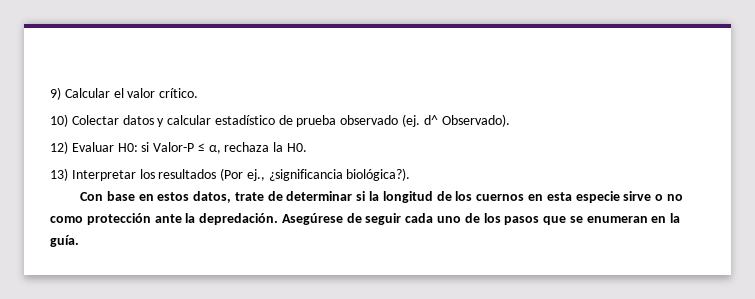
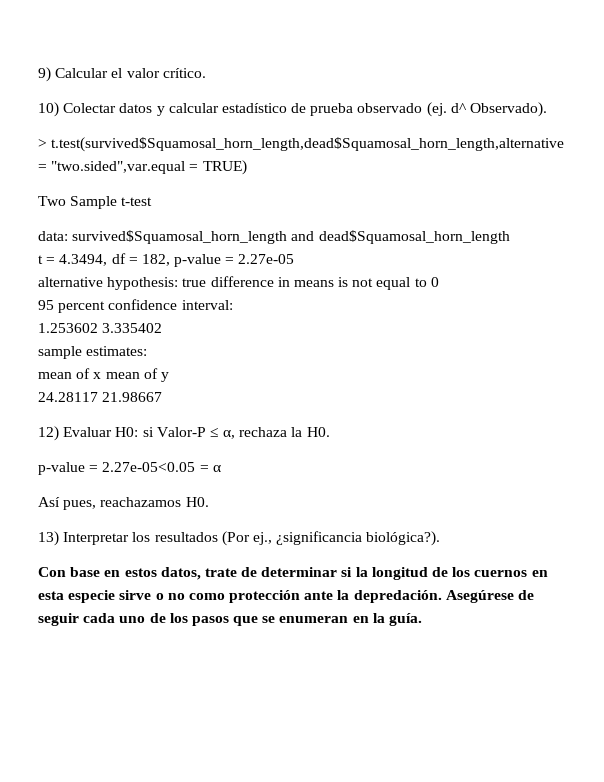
+ > t.test(survived$Squamosal_horn_length,dead$Squamosal_horn_length,alternative = "two.sided",var.equal = TRUE)
+ Two Sample t-test
+ data: survived$Squamosal_horn_length and dead$Squamosal_horn_length
+ t = 4.3494, df = 182, p-value = 2.27e-05
+ alternative hypothesis: true difference in means is not equal to 0
+ 95 percent confidence interval:
+ 1.253602 3.335402
+ sample estimates:
+ mean of x mean of y
+ 24.28117 21.98667
+ p-value = 2.27e-05<0.05 = α
+ Así pues, reachazamos H0.

